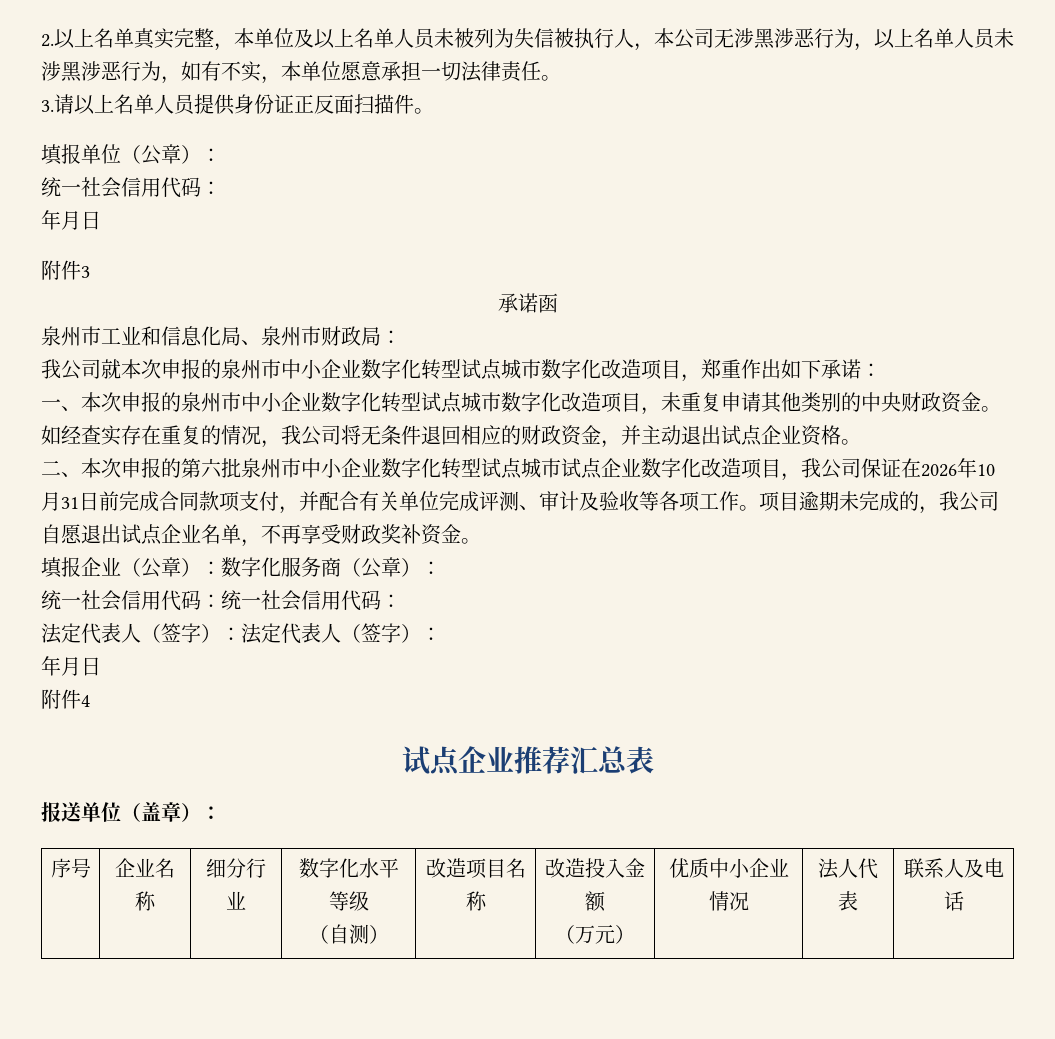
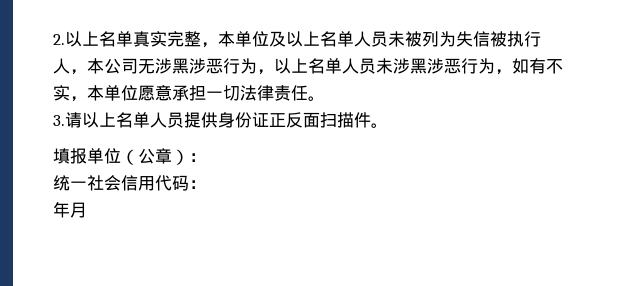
  填报单位（公章）：
  统一社会信用代码：
- 年月日
- 附件3
- 承诺函
- 泉州市工业和信息化局、泉州市财政局：
- 我公司就本次申报的泉州市中小企业数字化转型试点城市数字化改造项目，郑重作出如下承诺：
- 一、本次申报的泉州市中小企业数字化转型试点城市数字化改造项目，未重复申请其他类别的中央财政资金。如经查实存在重复的情况，我公司将无条件退回相应的财政资金，并主动退出试点企业资格。
- 二、本次申报的第六批泉州市中小企业数字化转型试点城市试点企业数字化改造项目，我公司保证在2026年10月31日前完成合同款项支付，并配合有关单位完成评测、审计及验收等各项工作。项目逾期未完成的，我公司自愿退出试点企业名单，不再享受财政奖补资金。
- 填报企业（公章）：数字化服务商（公章）：
- 统一社会信用代码：统一社会信用代码：
- 法定代表人（签字）：法定代表人（签字）：
- 年月日
- 附件4
- 试点企业推荐汇总表
- 报送单位（盖章）：
- 序号 | 企业名称 | 细分行业 | 数字化水平等级
- （自测） | 改造项目名称 | 改造投入金额
- （万元） | 优质中小企业情况 | 法人代表 | 联系人及电话
+ 年月

